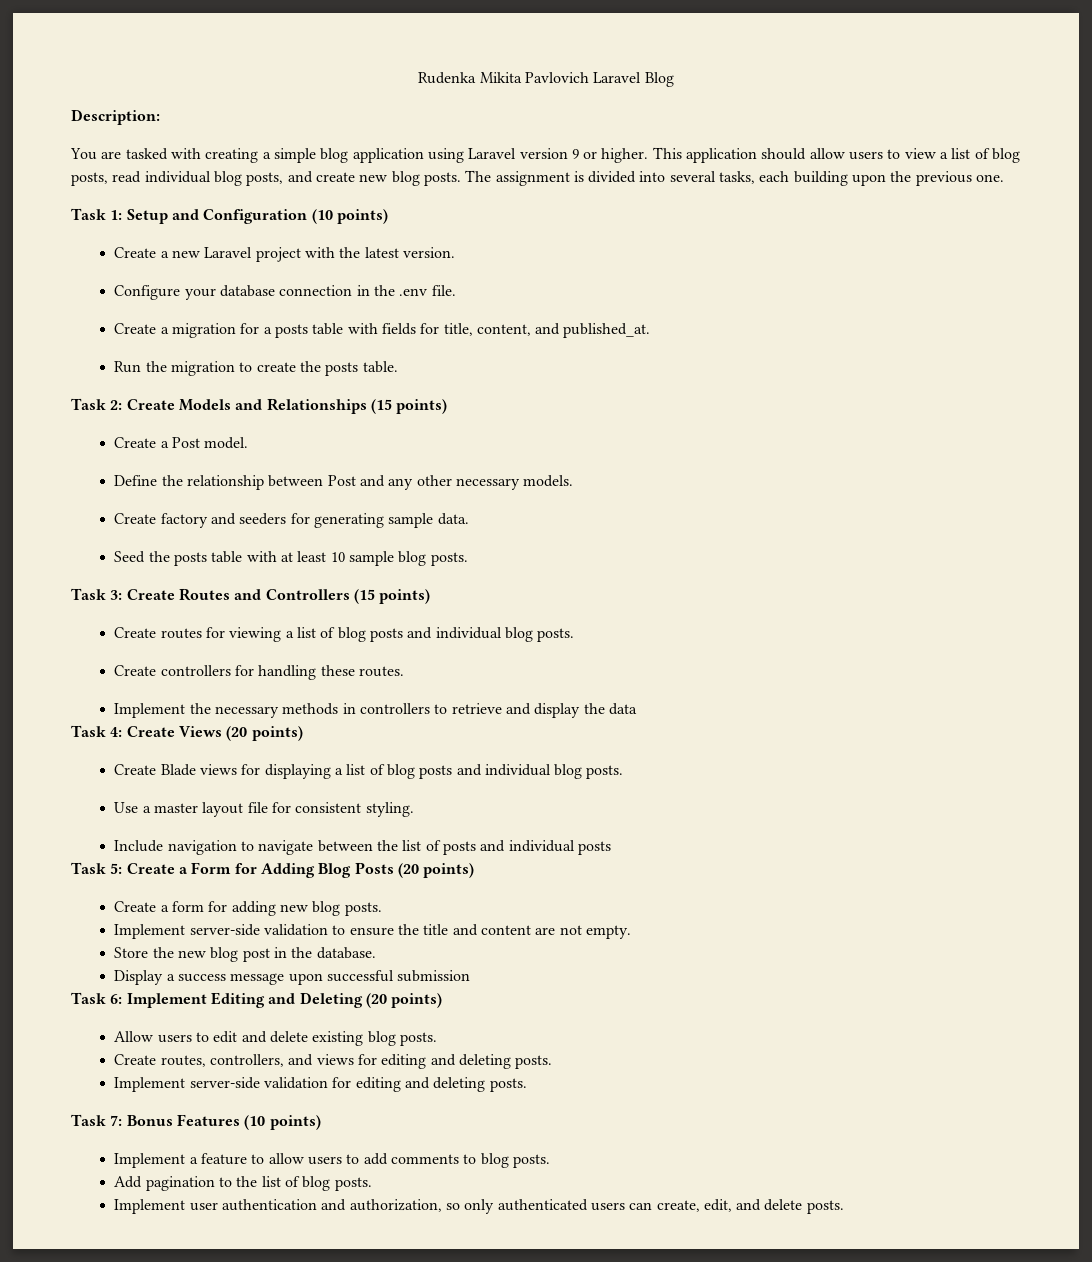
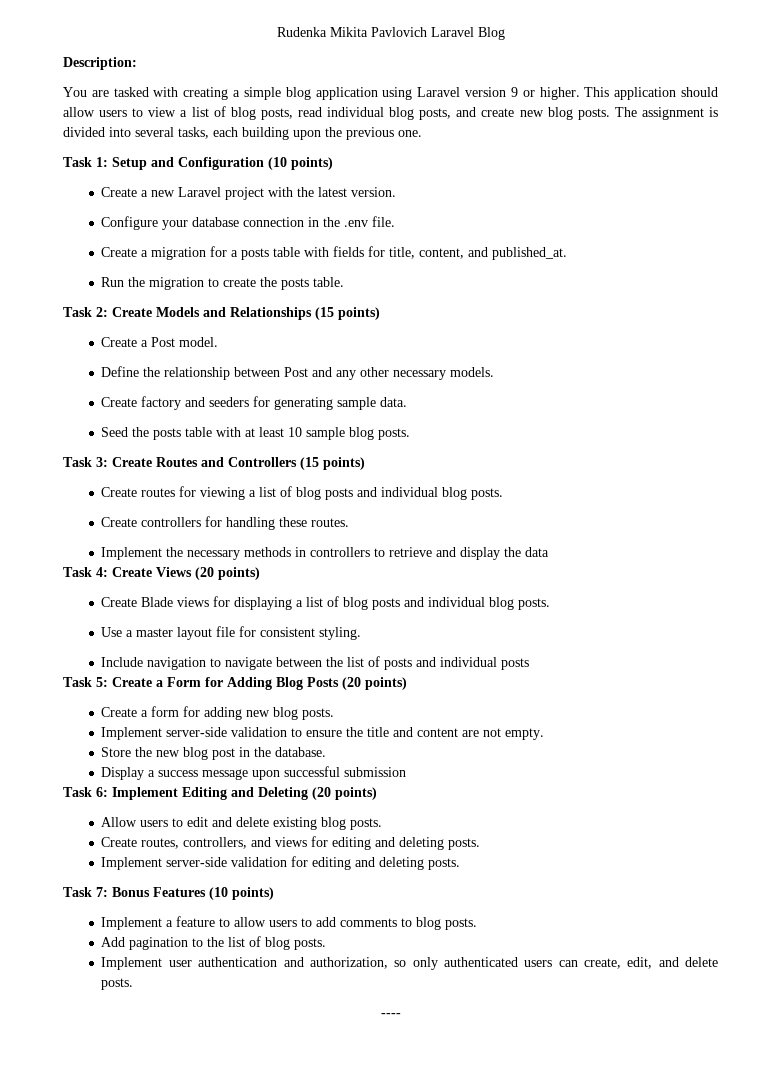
+ ----

